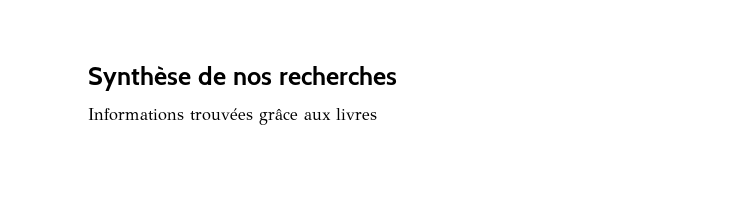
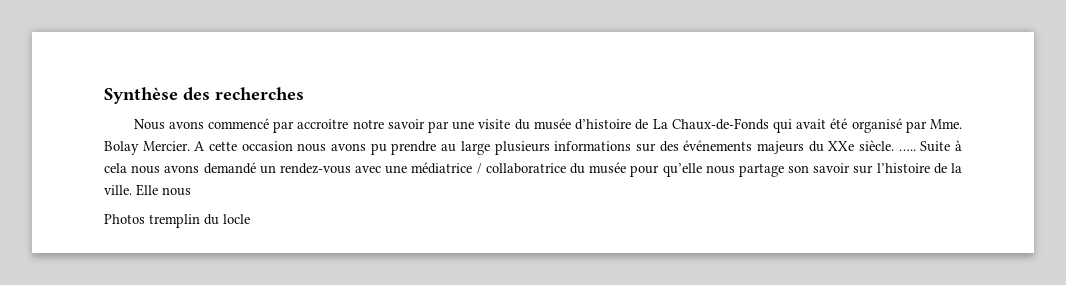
- Synthèse de nos recherches
+ Synthèse des recherches
- Informations trouvées grâce aux livres
+ Nous avons commencé par accroitre notre savoir par une visite du musée d’histoire de La Chaux-de-Fonds qui avait été organisé par Mme. Bolay Mercier. A cette occasion nous avons pu prendre au large plusieurs informations sur des événements majeurs du XXe siècle. ….. Suite à cela nous avons demandé un rendez-vous avec une médiatrice / collaboratrice du musée pour qu’elle nous partage son savoir sur l’histoire de la ville. Elle nous
+ Photos tremplin du locle

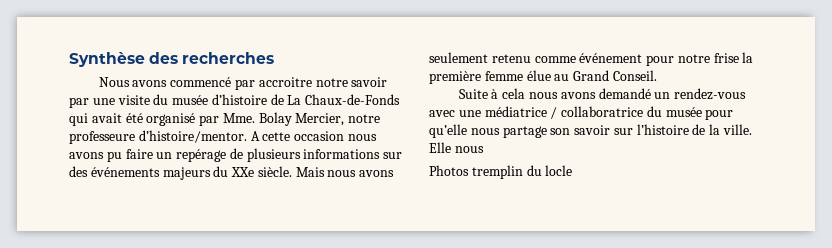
- Nous avons commencé par accroitre notre savoir par une visite du musée d’histoire de La Chaux-de-Fonds qui avait été organisé par Mme. Bolay Mercier.
+ Nous avons commencé par accroitre notre savoir par une visite du musée d’histoire de La Chaux-de-Fonds qui avait été organisé par Mme. Bolay Mercier, notre professeure d’histoire/mentor.
- A cette occasion nous avons pu prendre au large plusieurs informations sur des événements majeurs du XXe siècle.
+ A cette occasion nous avons pu faire un repérage de plusieurs informations sur des événements majeurs du XXe siècle.
- ….. Suite à cela nous avons demandé un rendez-vous avec une médiatrice / collaboratrice du musée pour qu’elle nous partage son savoir sur l’histoire de la ville.
+ Mais nous avons seulement retenu comme événement pour notre frise la première femme élue au Grand Conseil.
+ Suite à cela nous avons demandé un rendez-vous avec une médiatrice / collaboratrice du musée pour qu’elle nous partage son savoir sur l’histoire de la ville.

